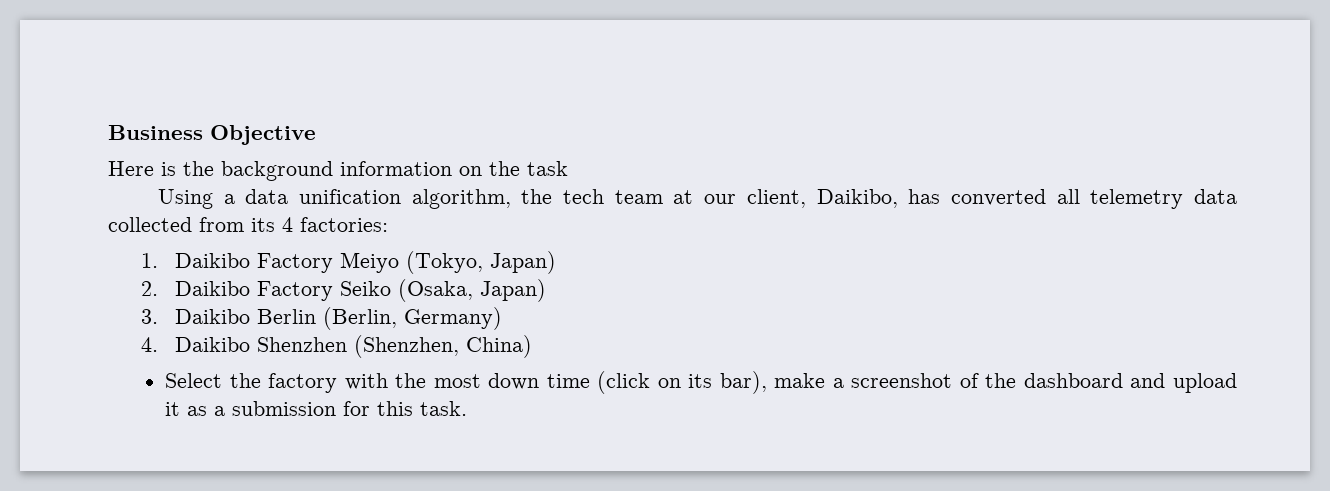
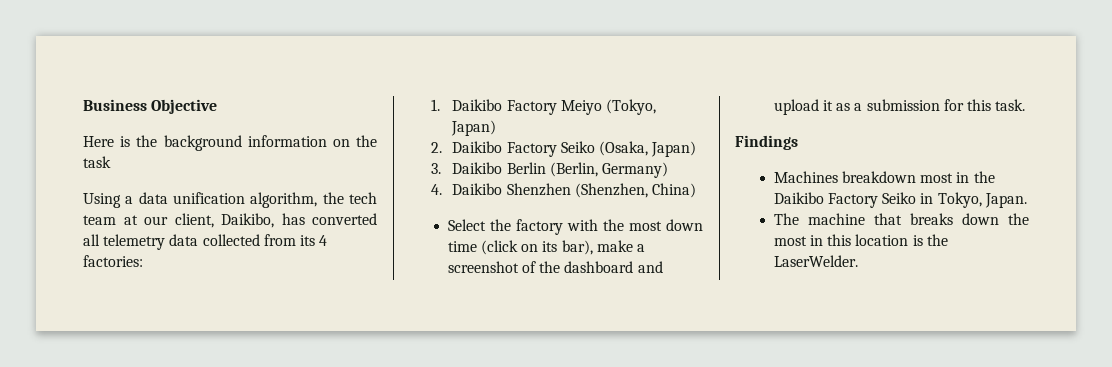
+ Findings
+ Machines breakdown most in the Daikibo Factory Seiko in Tokyo, Japan.
+ The machine that breaks down the most in this location is the LaserWelder.

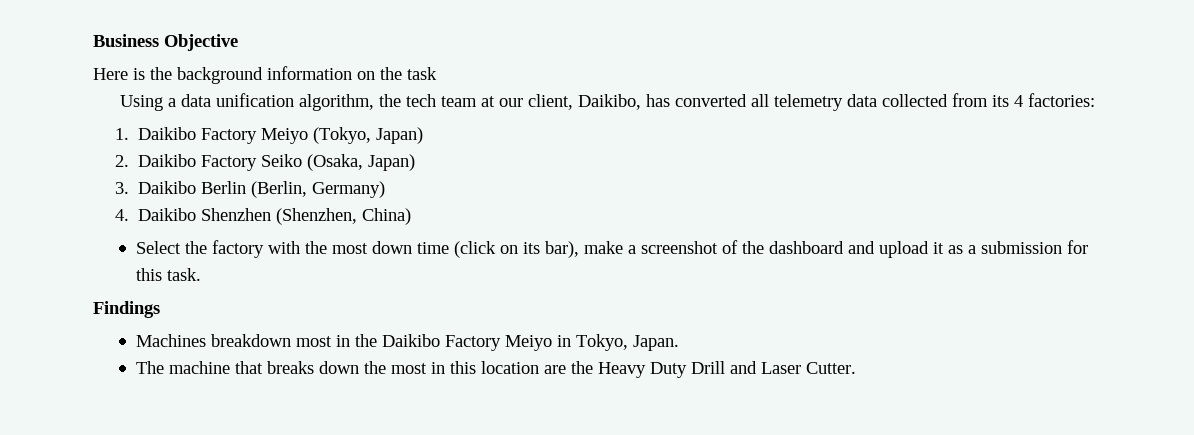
- Machines breakdown most in the Daikibo Factory Seiko in Tokyo, Japan.
+ Machines breakdown most in the Daikibo Factory Meiyo in Tokyo, Japan.
- The machine that breaks down the most in this location is the LaserWelder.
+ The machine that breaks down the most in this location are the Heavy Duty Drill and Laser Cutter.

